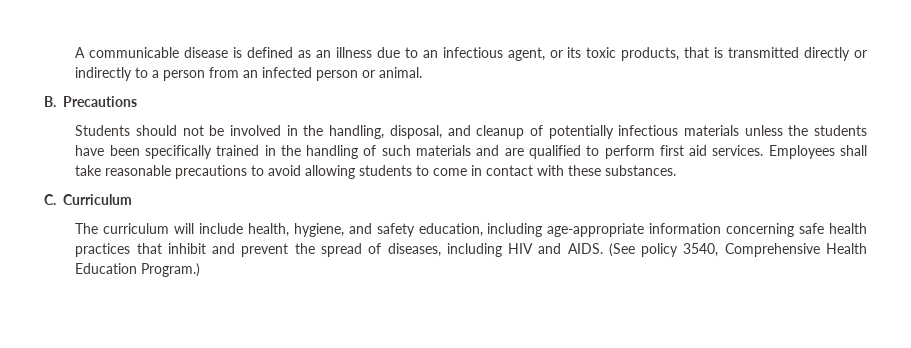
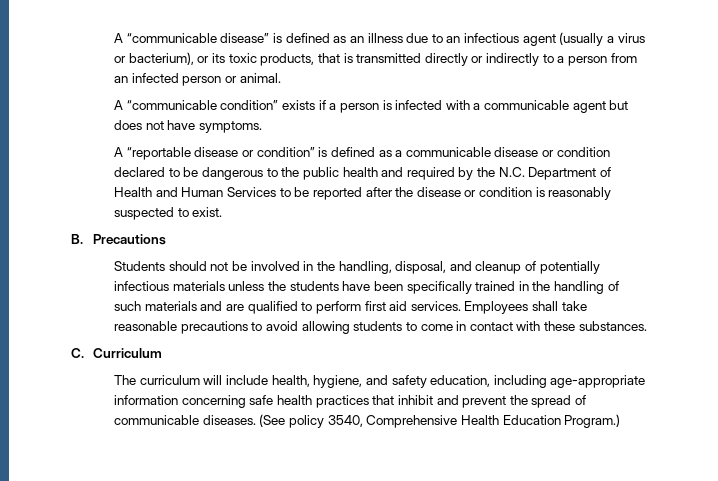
- A communicable disease is defined as an illness due to an infectious agent, or its toxic products, that is transmitted directly or indirectly to a person from an infected person or animal.
+ A “communicable disease” is defined as an illness due to an infectious agent (usually a virus or bacterium), or its toxic products, that is transmitted directly or indirectly to a person from an infected person or animal.
+ A “communicable condition” exists if a person is infected with a communicable agent but does not have symptoms.
+ A “reportable disease or condition” is defined as a communicable disease or condition declared to be dangerous to the public health and required by the N.C. Department of Health and Human Services to be reported after the disease or condition is reasonably suspected to exist.
- The curriculum will include health, hygiene, and safety education, including age-appropriate information concerning safe health practices that inhibit and prevent the spread of diseases, including HIV and AIDS.
+ The curriculum will include health, hygiene, and safety education, including age-appropriate information concerning safe health practices that inhibit and prevent the spread of communicable diseases.

